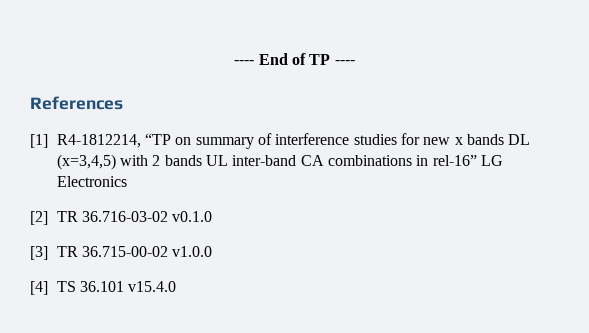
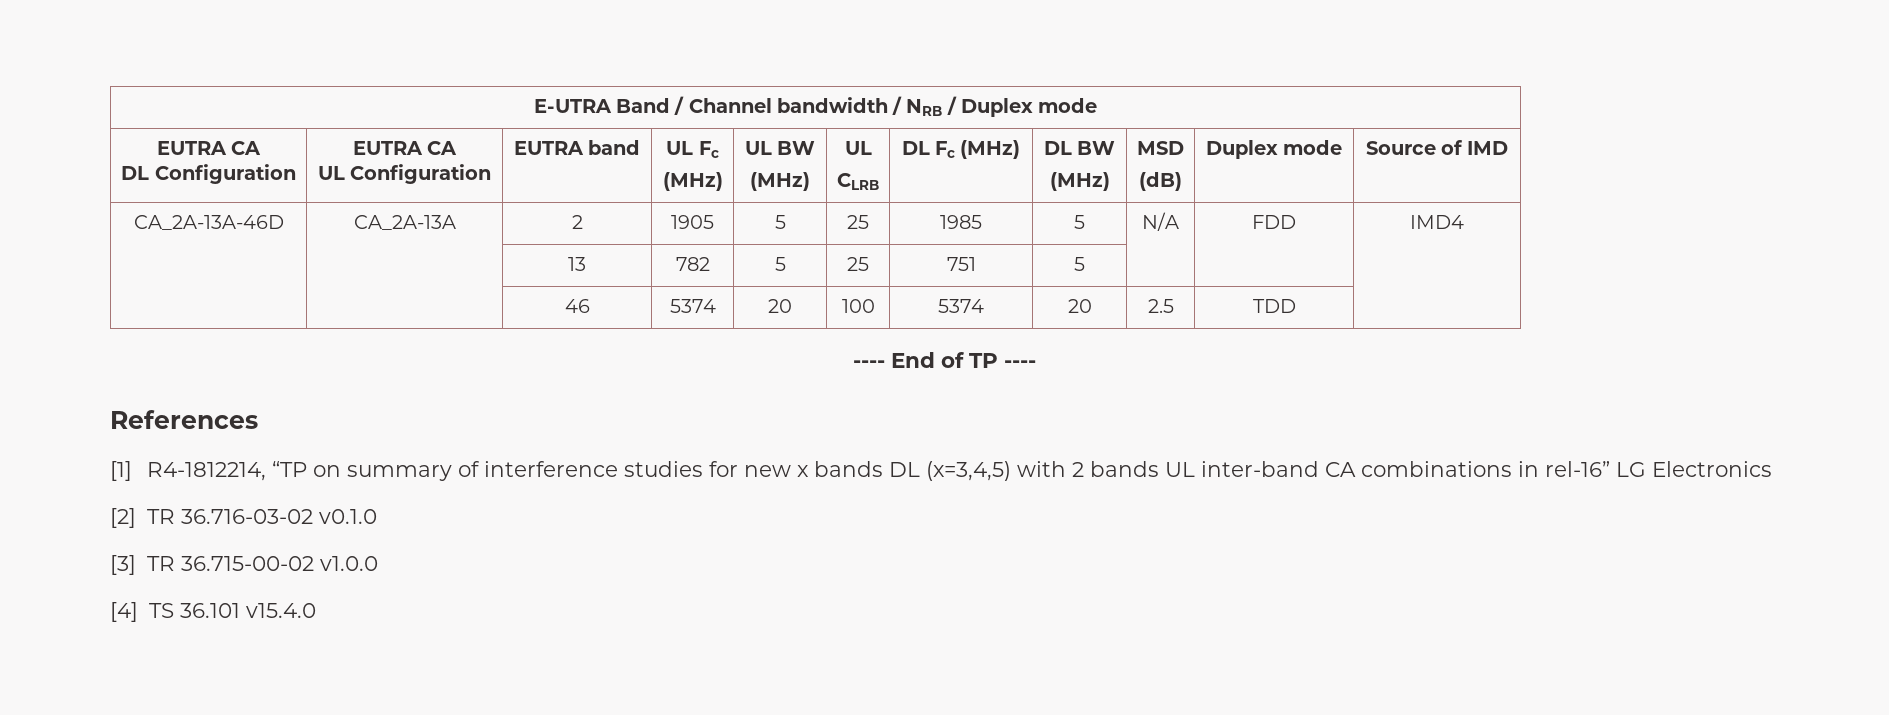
+ E-UTRA Band / Channel bandwidth / NRB / Duplex mode
+ EUTRA CA
+ DL Configuration | EUTRA CA
+ UL Configuration | EUTRA band | UL Fc
+ (MHz) | UL BW
+ (MHz) | UL
+ CLRB | DL Fc (MHz) | DL BW
+ (MHz) | MSD
+ (dB) | Duplex mode | Source of IMD
+ CA_2A-13A-46D | CA_2A-13A | 2 | 1905 | 5 | 25 | 1985 | 5 | N/A | FDD | IMD4
+ | | 13 | 782 | 5 | 25 | 751 | 5 | | |
+ | | 46 | 5374 | 20 | 100 | 5374 | 20 | 2.5 | TDD |

